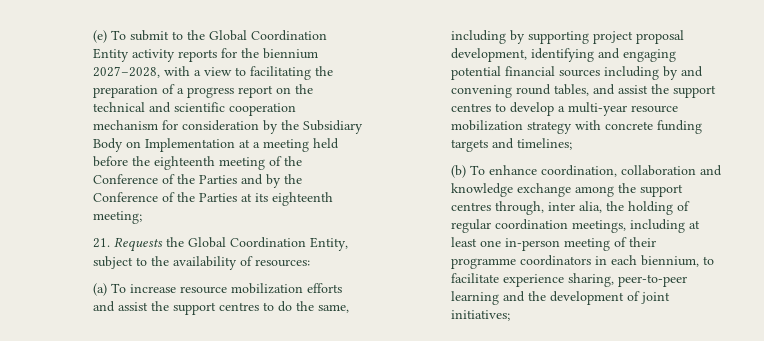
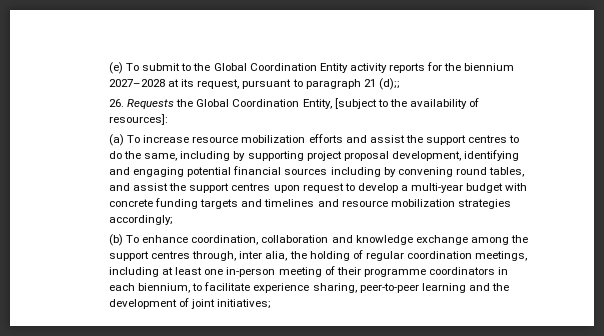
- (e) To submit to the Global Coordination Entity activity reports for the biennium 2027–2028, with a view to facilitating the preparation of a progress report on the technical and scientific cooperation mechanism for consideration by the Subsidiary Body on Implementation at a meeting held before the eighteenth meeting of the Conference of the Parties and by the Conference of the Parties at its eighteenth meeting;
- 21. Requests the Global Coordination Entity, subject to the availability of resources:
+ (e) To submit to the Global Coordination Entity activity reports for the biennium 2027–2028 at its request, pursuant to paragraph 21 (d);;
+ 26. Requests the Global Coordination Entity, [subject to the availability of resources]:
- (a) To increase resource mobilization efforts and assist the support centres to do the same, including by supporting project proposal development, identifying and engaging potential financial sources including by and convening round tables, and assist the support centres to develop a multi-year resource mobilization strategy with concrete funding targets and timelines;
+ (a) To increase resource mobilization efforts and assist the support centres to do the same, including by supporting project proposal development, identifying and engaging potential financial sources including by convening round tables, and assist the support centres upon request to develop a multi-year budget with concrete funding targets and timelines and resource mobilization strategies accordingly;

